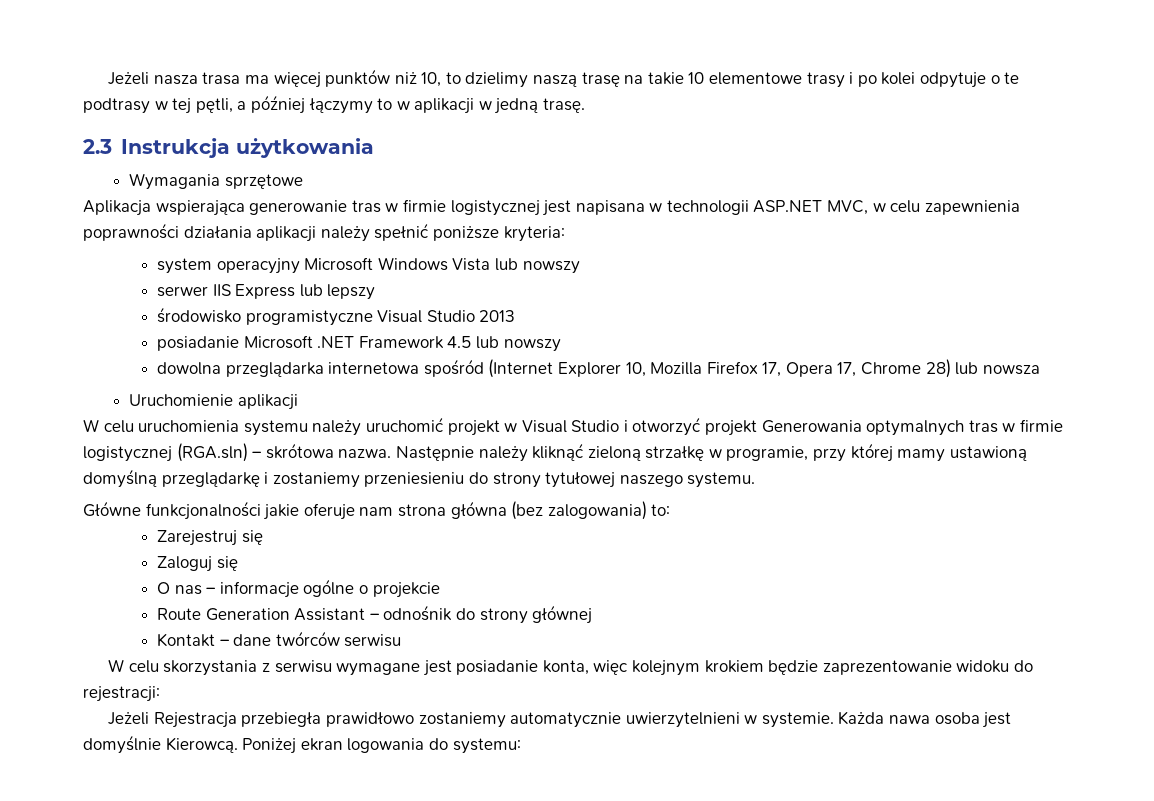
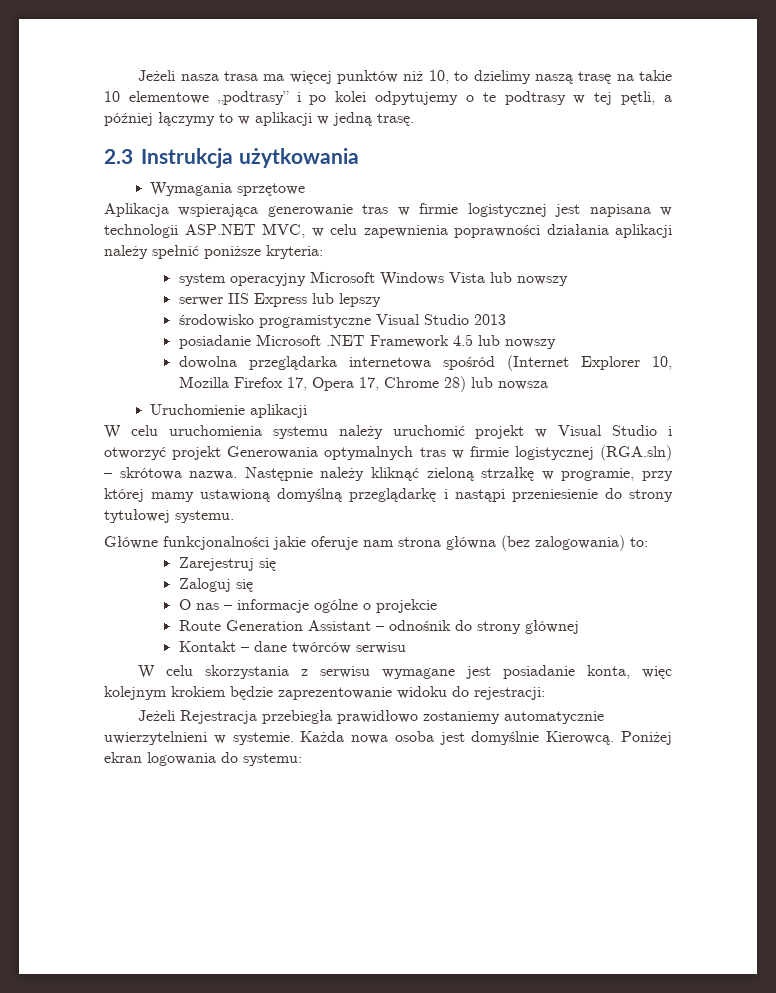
- Jeżeli nasza trasa ma więcej punktów niż 10, to dzielimy naszą trasę na takie 10 elementowe trasy i po kolei odpytuje o te podtrasy w tej pętli, a później łączymy to w aplikacji w jedną trasę.
+ Jeżeli nasza trasa ma więcej punktów niż 10, to dzielimy naszą trasę na takie 10 elementowe „podtrasy” i po kolei odpytujemy o te podtrasy w tej pętli, a później łączymy to w aplikacji w jedną trasę.
- Następnie należy kliknąć zieloną strzałkę w programie, przy której mamy ustawioną domyślną przeglądarkę i zostaniemy przeniesieniu do strony tytułowej naszego systemu.
+ Następnie należy kliknąć zieloną strzałkę w programie, przy której mamy ustawioną domyślną przeglądarkę i nastąpi przeniesienie do strony tytułowej systemu.
- Każda nawa osoba jest domyślnie Kierowcą.
+ Każda nowa osoba jest domyślnie Kierowcą.

